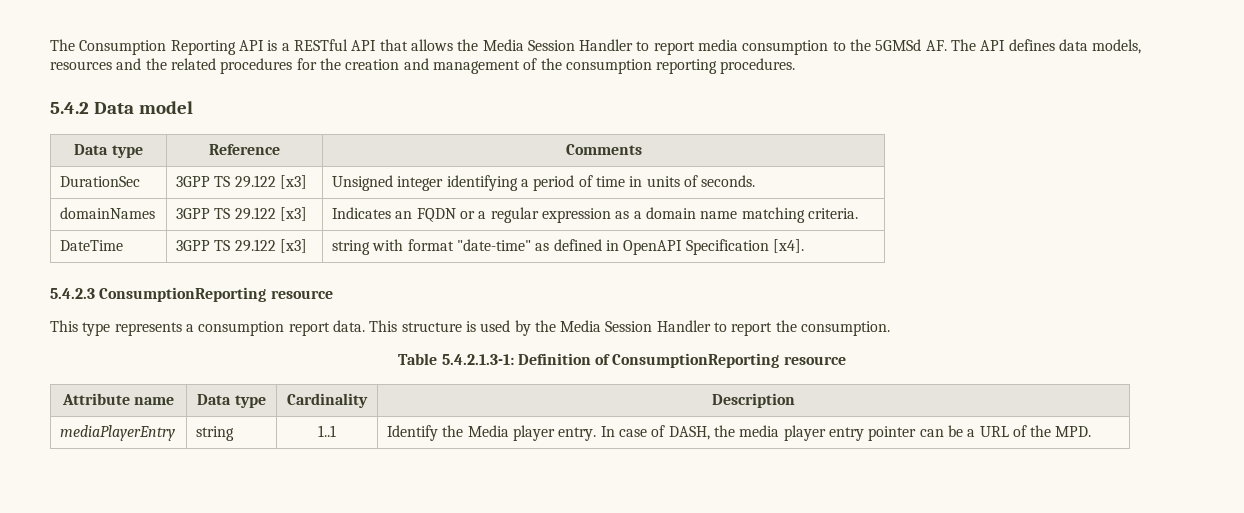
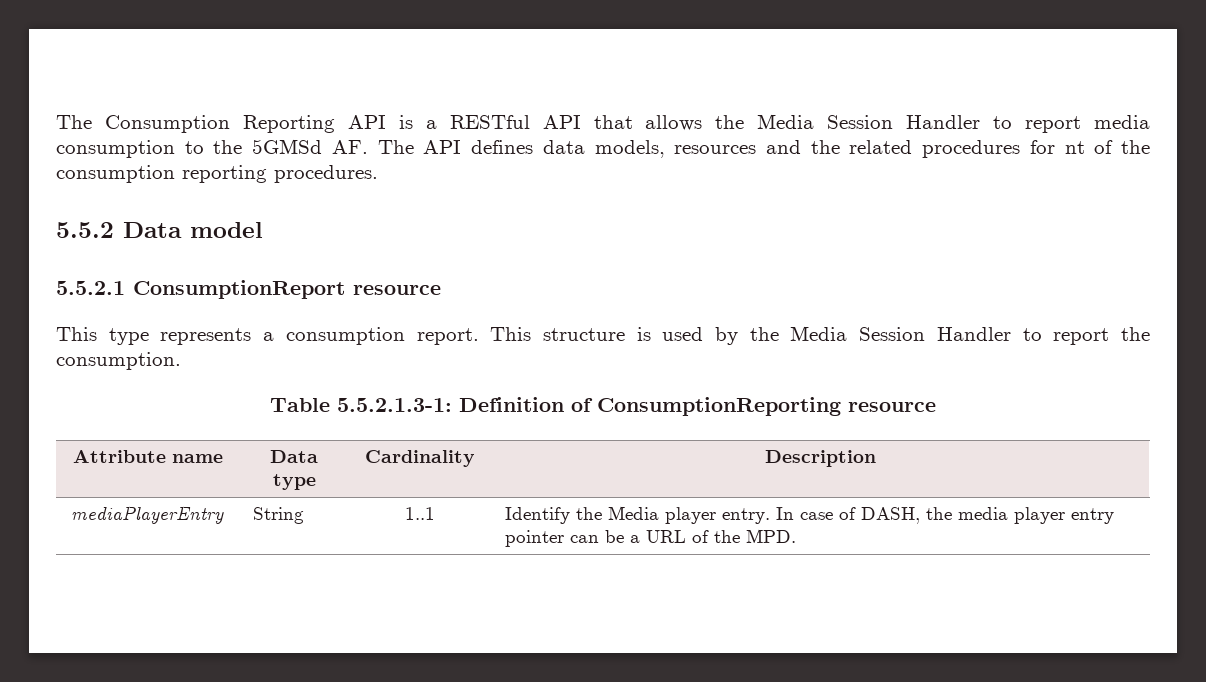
- The Consumption Reporting API is a RESTful API that allows the Media Session Handler to report media consumption to the 5GMSd AF. The API defines data models, resources and the related procedures for the creation and management of the consumption reporting procedures.
+ The Consumption Reporting API is a RESTful API that allows the Media Session Handler to report media consumption to the 5GMSd AF. The API defines data models, resources and the related procedures for nt of the consumption reporting procedures.
- 5.4.2 Data model
+ 5.5.2 Data model
- Data type | Reference | Comments
- DurationSec | 3GPP TS 29.122 [x3] | Unsigned integer identifying a period of time in units of seconds.
- domainNames | 3GPP TS 29.122 [x3] | Indicates an FQDN or a regular expression as a domain name matching criteria.
- DateTime | 3GPP TS 29.122 [x3] | string with format "date-time" as defined in OpenAPI Specification [x4].
- 5.4.2.3 ConsumptionReporting resource
+ 5.5.2.1 ConsumptionReport resource
- This type represents a consumption report data.
+ This type represents a consumption report.
- Table 5.4.2.1.3-1: Definition of ConsumptionReporting resource
+ Table 5.5.2.1.3-1: Definition of ConsumptionReporting resource
- mediaPlayerEntry | string | 1..1 | Identify the Media player entry. In case of DASH, the media player entry pointer can be a URL of the MPD.
+ mediaPlayerEntry | String | 1..1 | Identify the Media player entry. In case of DASH, the media player entry pointer can be a URL of the MPD.

